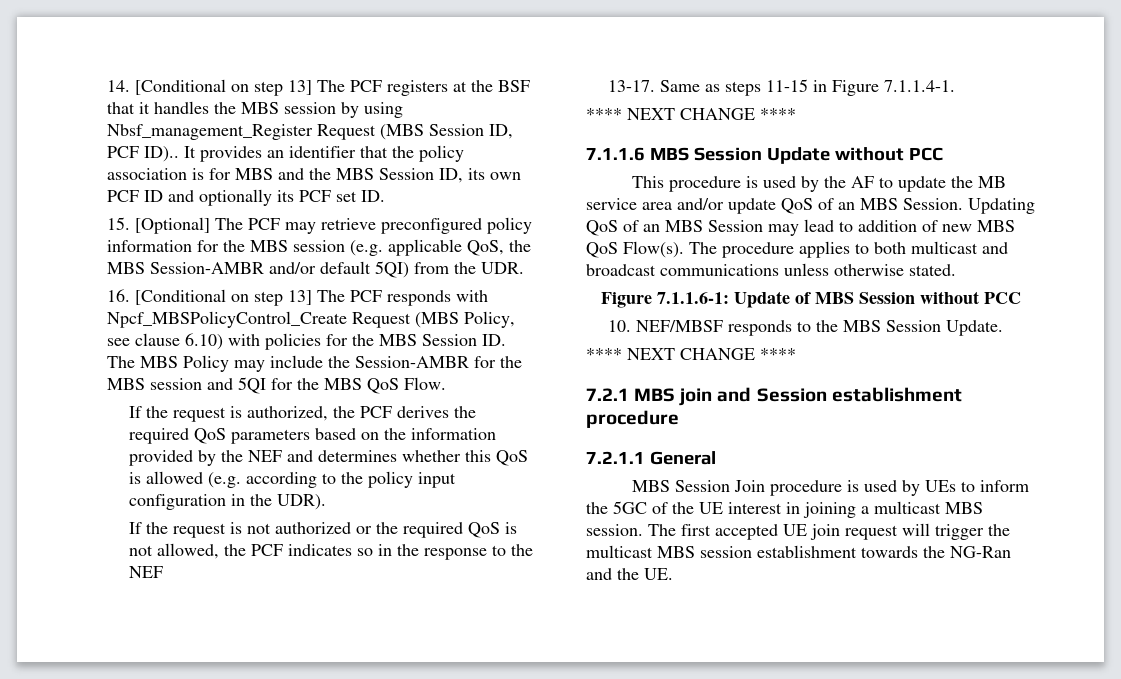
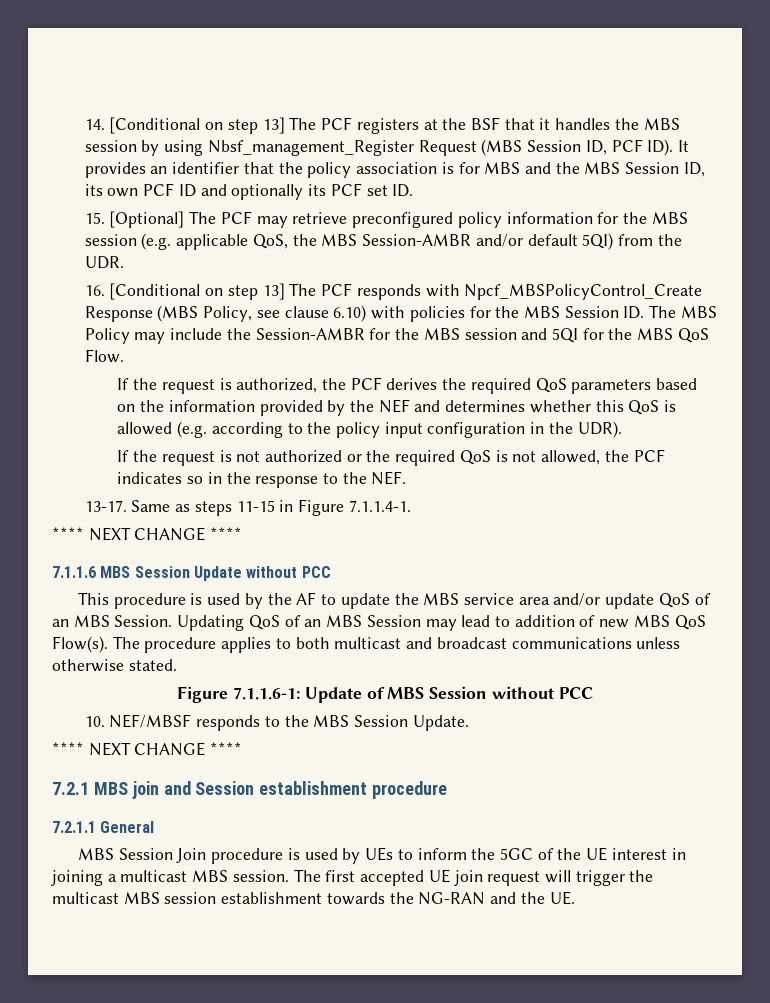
- 14. [Conditional on step 13] The PCF registers at the BSF that it handles the MBS session by using Nbsf_management_Register Request (MBS Session ID, PCF ID).. It provides an identifier that the policy association is for MBS and the MBS Session ID, its own PCF ID and optionally its PCF set ID.
+ 14. [Conditional on step 13] The PCF registers at the BSF that it handles the MBS session by using Nbsf_management_Register Request (MBS Session ID, PCF ID). It provides an identifier that the policy association is for MBS and the MBS Session ID, its own PCF ID and optionally its PCF set ID.
- 16. [Conditional on step 13] The PCF responds with Npcf_MBSPolicyControl_Create Request (MBS Policy, see clause 6.10) with policies for the MBS Session ID. The MBS Policy may include the Session-AMBR for the MBS session and 5QI for the MBS QoS Flow.
+ 16. [Conditional on step 13] The PCF responds with Npcf_MBSPolicyControl_Create Response (MBS Policy, see clause 6.10) with policies for the MBS Session ID. The MBS Policy may include the Session-AMBR for the MBS session and 5QI for the MBS QoS Flow.
- If the request is not authorized or the required QoS is not allowed, the PCF indicates so in the response to the NEF
+ If the request is not authorized or the required QoS is not allowed, the PCF indicates so in the response to the NEF.
- This procedure is used by the AF to update the MB service area and/or update QoS of an MBS Session.
+ This procedure is used by the AF to update the MBS service area and/or update QoS of an MBS Session.
- The first accepted UE join request will trigger the multicast MBS session establishment towards the NG-Ran and the UE.
+ The first accepted UE join request will trigger the multicast MBS session establishment towards the NG-RAN and the UE.

